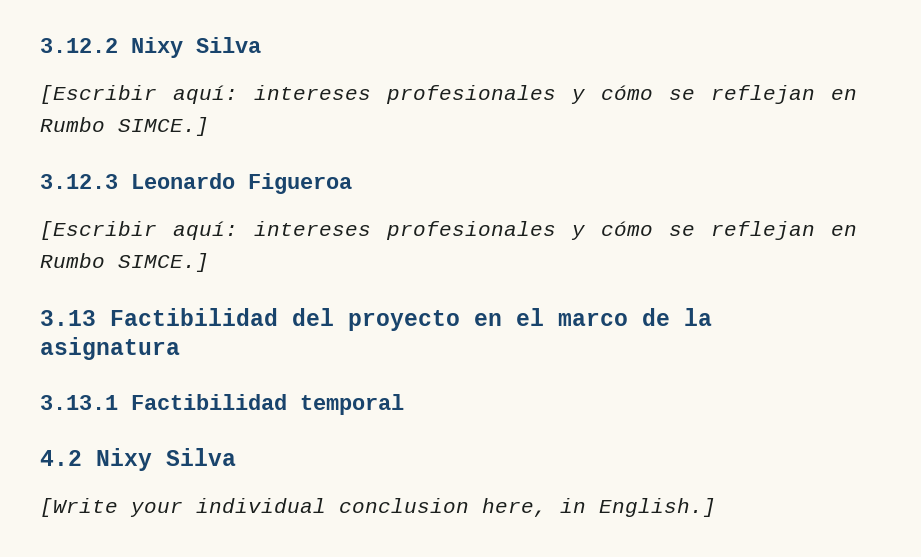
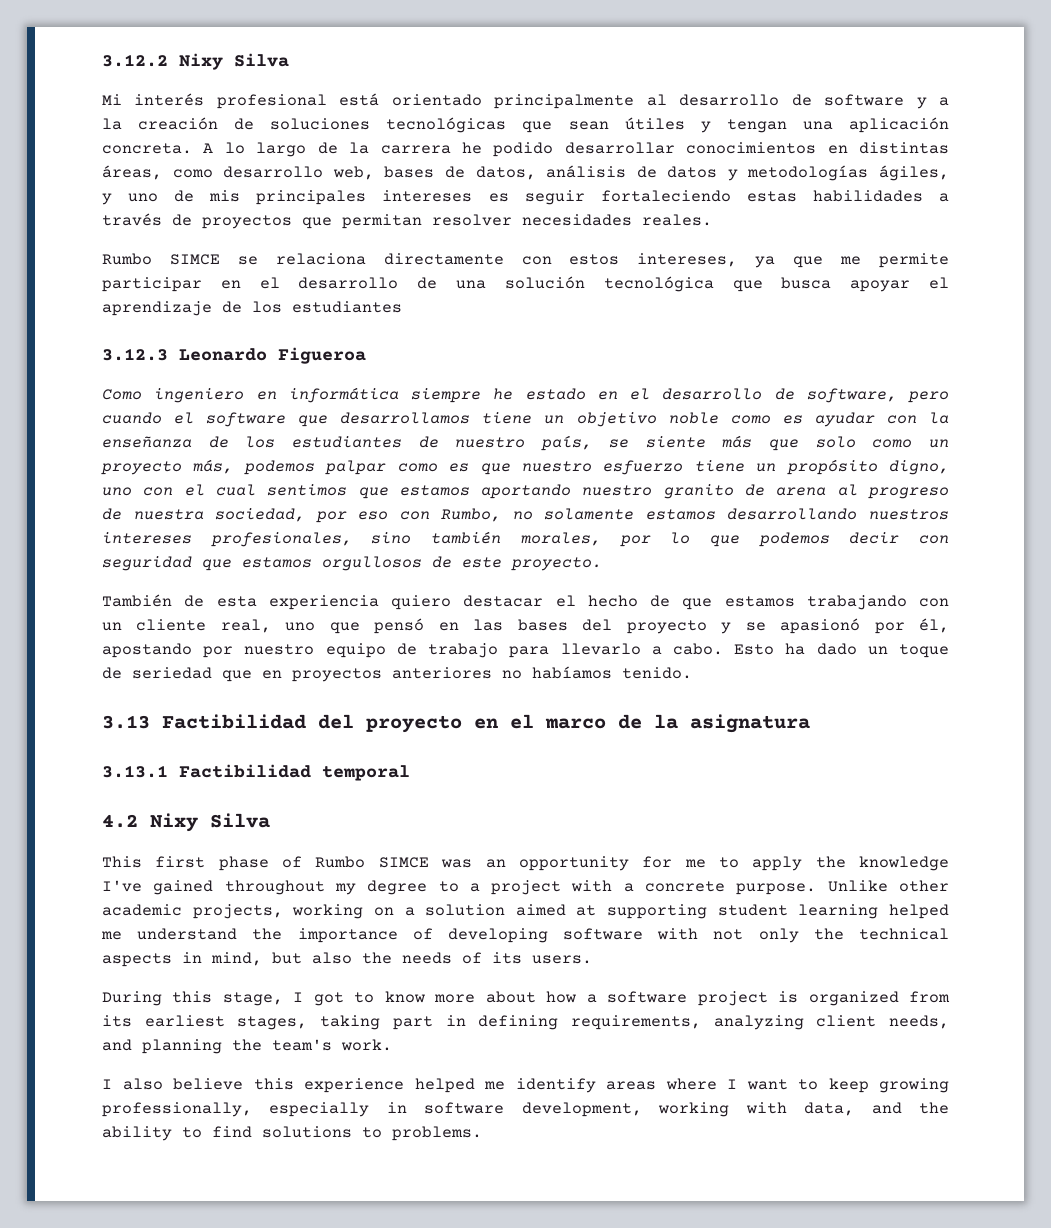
  3.12.2 Nixy Silva
- [Escribir aquí: intereses profesionales y cómo se reflejan en Rumbo SIMCE.]
+ Mi interés profesional está orientado principalmente al desarrollo de software y a la creación de soluciones tecnológicas que sean útiles y tengan una aplicación concreta. A lo largo de la carrera he podido desarrollar conocimientos en distintas áreas, como desarrollo web, bases de datos, análisis de datos y metodologías ágiles, y uno de mis principales intereses es seguir fortaleciendo estas habilidades a través de proyectos que permitan resolver necesidades reales.
+ Rumbo SIMCE se relaciona directamente con estos intereses, ya que me permite participar en el desarrollo de una solución tecnológica que busca apoyar el aprendizaje de los estudiantes
  3.12.3 Leonardo Figueroa
- [Escribir aquí: intereses profesionales y cómo se reflejan en Rumbo SIMCE.]
+ Como ingeniero en informática siempre he estado en el desarrollo de software, pero cuando el software que desarrollamos tiene un objetivo noble como es ayudar con la enseñanza de los estudiantes de nuestro país, se siente más que solo como un proyecto más, podemos palpar como es que nuestro esfuerzo tiene un propósito digno, uno con el cual sentimos que estamos aportando nuestro granito de arena al progreso de nuestra sociedad, por eso con Rumbo, no solamente estamos desarrollando nuestros intereses profesionales, sino también morales, por lo que podemos decir con seguridad que estamos orgullosos de este proyecto.
+ También de esta experiencia quiero destacar el hecho de que estamos trabajando con un cliente real, uno que pensó en las bases del proyecto y se apasionó por él, apostando por nuestro equipo de trabajo para llevarlo a cabo. Esto ha dado un toque de seriedad que en proyectos anteriores no habíamos tenido.
- [Write your individual conclusion here, in English.]
+ This first phase of Rumbo SIMCE was an opportunity for me to apply the knowledge I've gained throughout my degree to a project with a concrete purpose. Unlike other academic projects, working on a solution aimed at supporting student learning helped me understand the importance of developing software with not only the technical aspects in mind, but also the needs of its users.
+ During this stage, I got to know more about how a software project is organized from its earliest stages, taking part in defining requirements, analyzing client needs, and planning the team's work.
+ I also believe this experience helped me identify areas where I want to keep growing professionally, especially in software development, working with data, and the ability to find solutions to problems.

